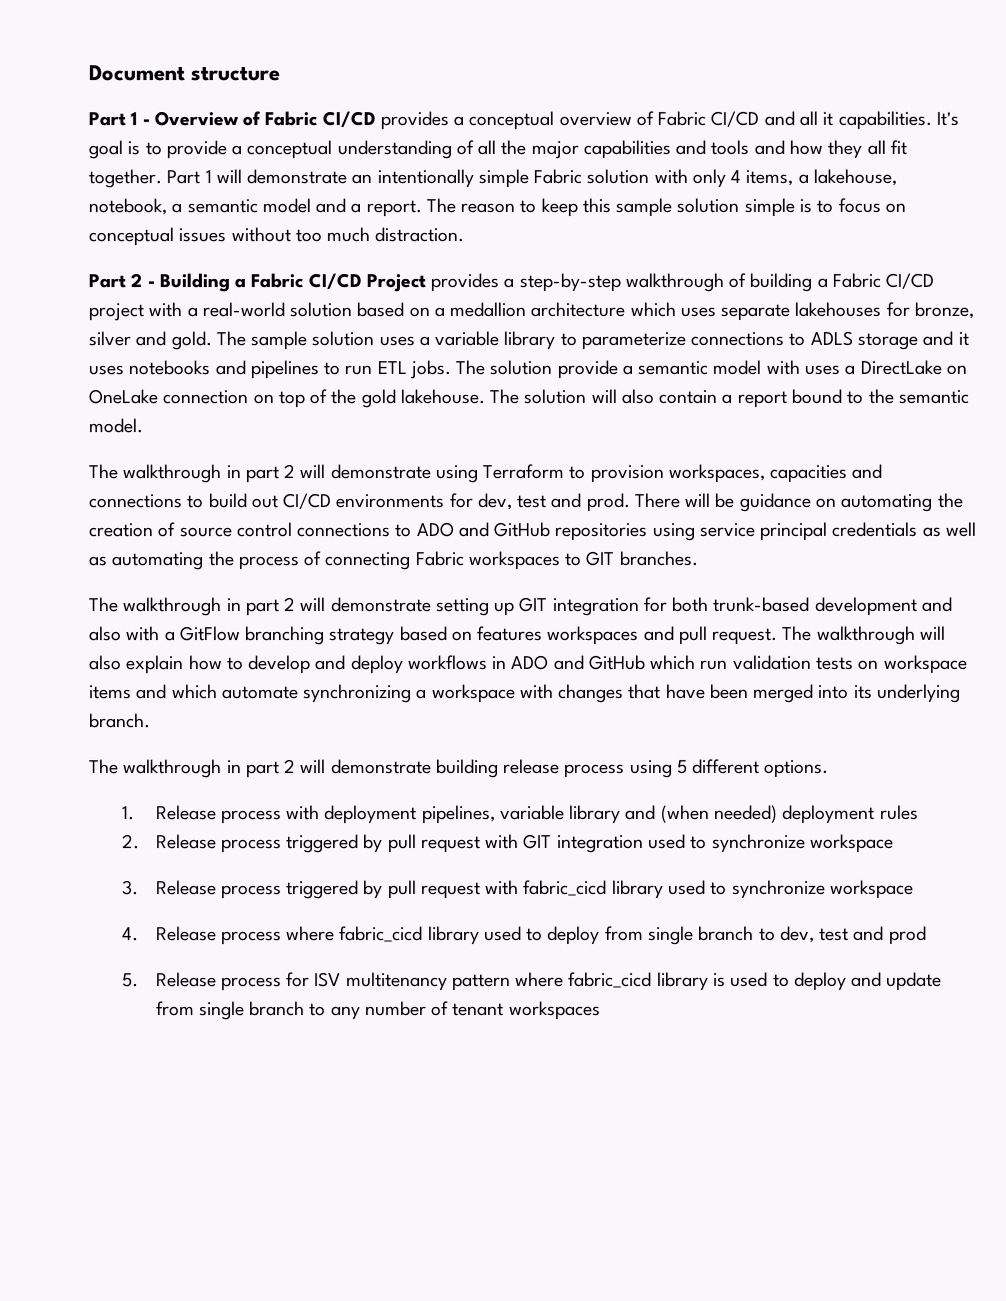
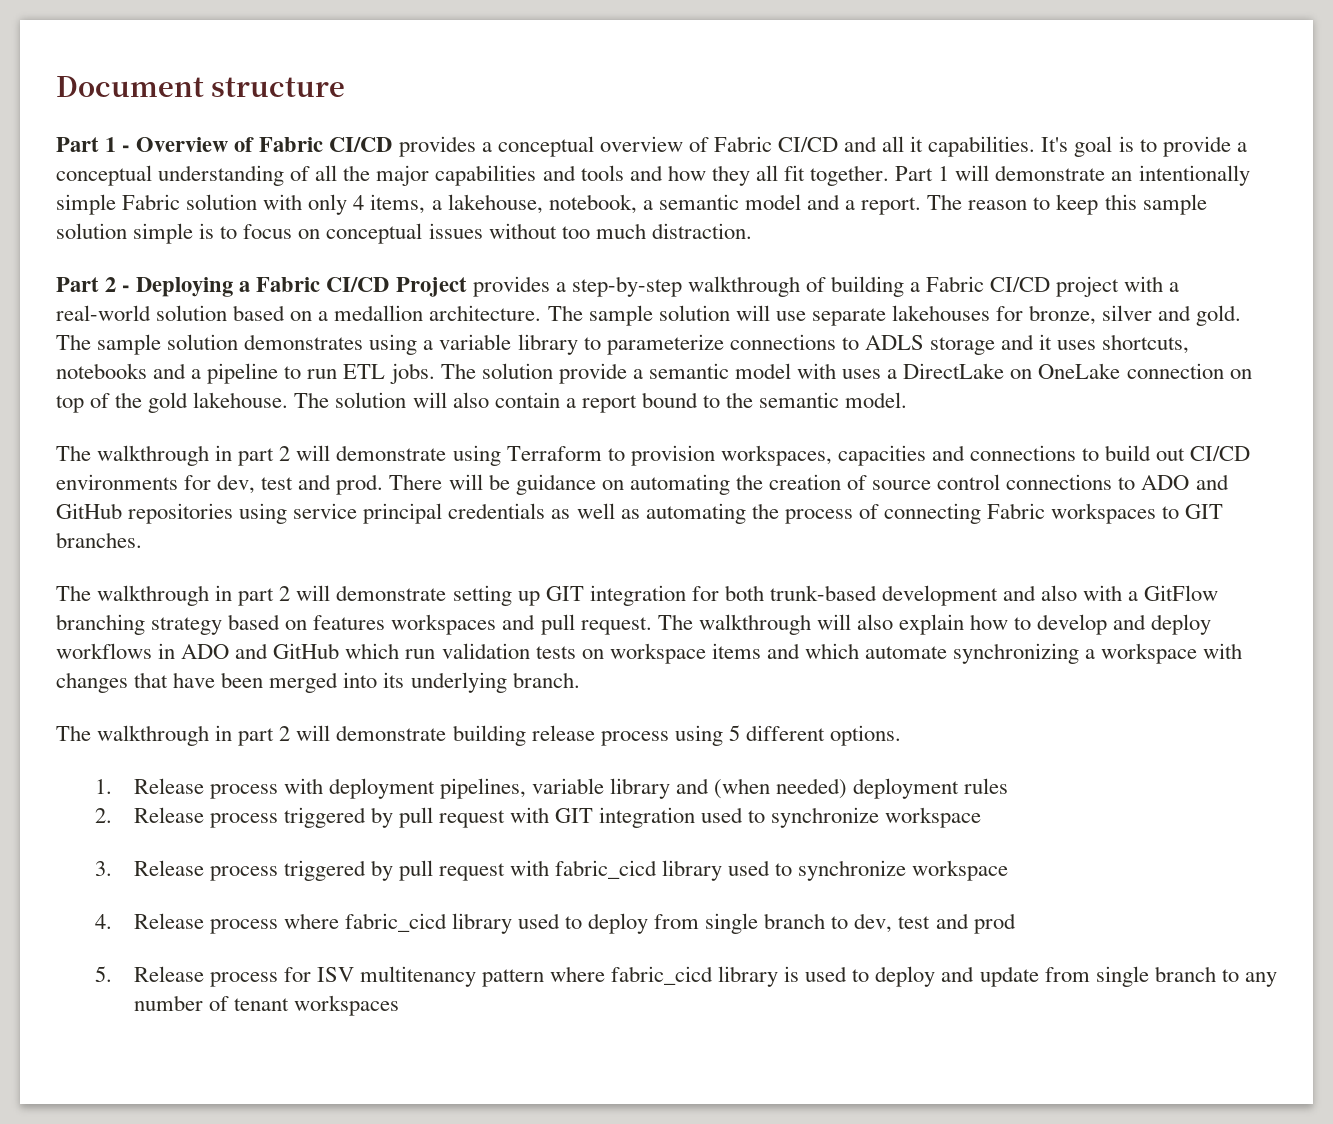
- Part 2 - Building a Fabric CI/CD Project provides a step-by-step walkthrough of building a Fabric CI/CD project with a real-world solution based on a medallion architecture which uses separate lakehouses for bronze, silver and gold.
+ Part 2 - Deploying a Fabric CI/CD Project provides a step-by-step walkthrough of building a Fabric CI/CD project with a real-world solution based on a medallion architecture. The sample solution will use separate lakehouses for bronze, silver and gold.
- The sample solution uses a variable library to parameterize connections to ADLS storage and it uses notebooks and pipelines to run ETL jobs.
+ The sample solution demonstrates using a variable library to parameterize connections to ADLS storage and it uses shortcuts, notebooks and a pipeline to run ETL jobs.

